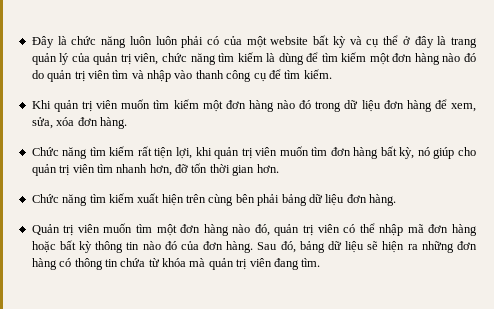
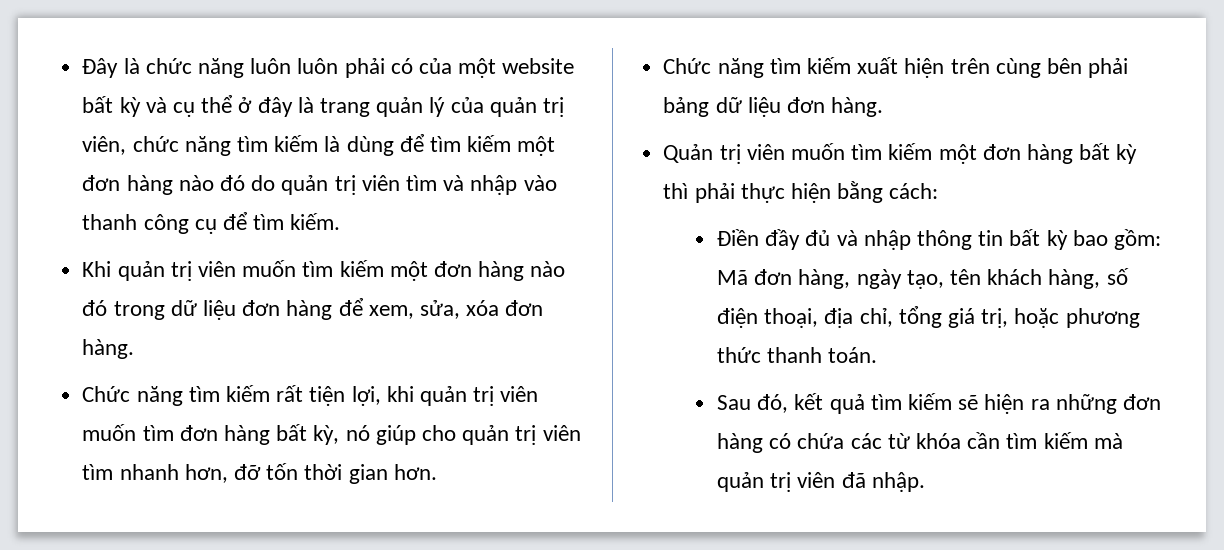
- Quản trị viên muốn tìm một đơn hàng nào đó, quản trị viên có thể nhập mã đơn hàng hoặc bất kỳ thông tin nào đó của đơn hàng. Sau đó, bảng dữ liệu sẽ hiện ra những đơn hàng có thông tin chứa từ khóa mà quản trị viên đang tìm.
+ Quản trị viên muốn tìm kiếm một đơn hàng bất kỳ thì phải thực hiện bằng cách:
+ Điền đầy đủ và nhập thông tin bất kỳ bao gồm: Mã đơn hàng, ngày tạo, tên khách hàng, số điện thoại, địa chỉ, tổng giá trị, hoặc phương thức thanh toán.
+ Sau đó, kết quả tìm kiếm sẽ hiện ra những đơn hàng có chứa các từ khóa cần tìm kiếm mà quản trị viên đã nhập.

